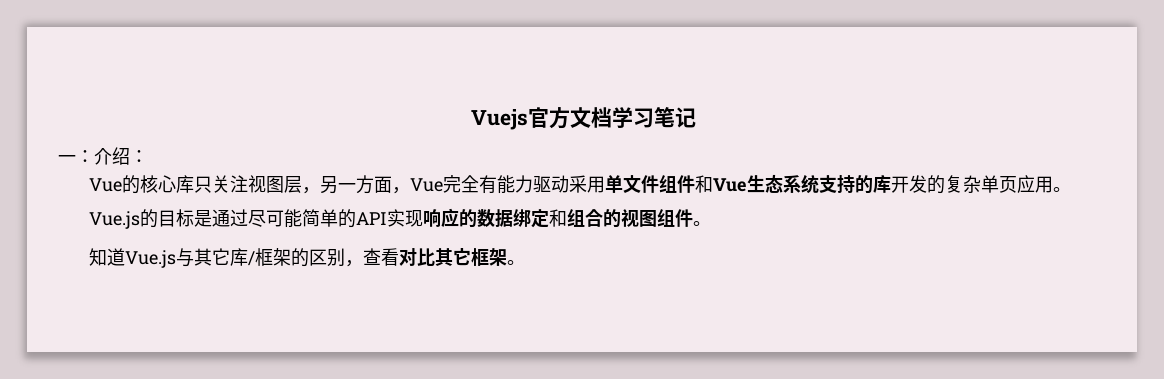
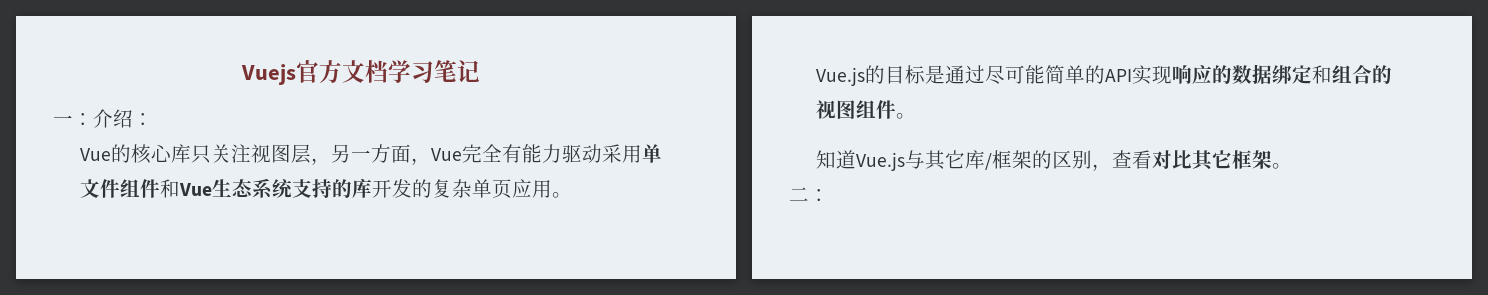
+ 二：

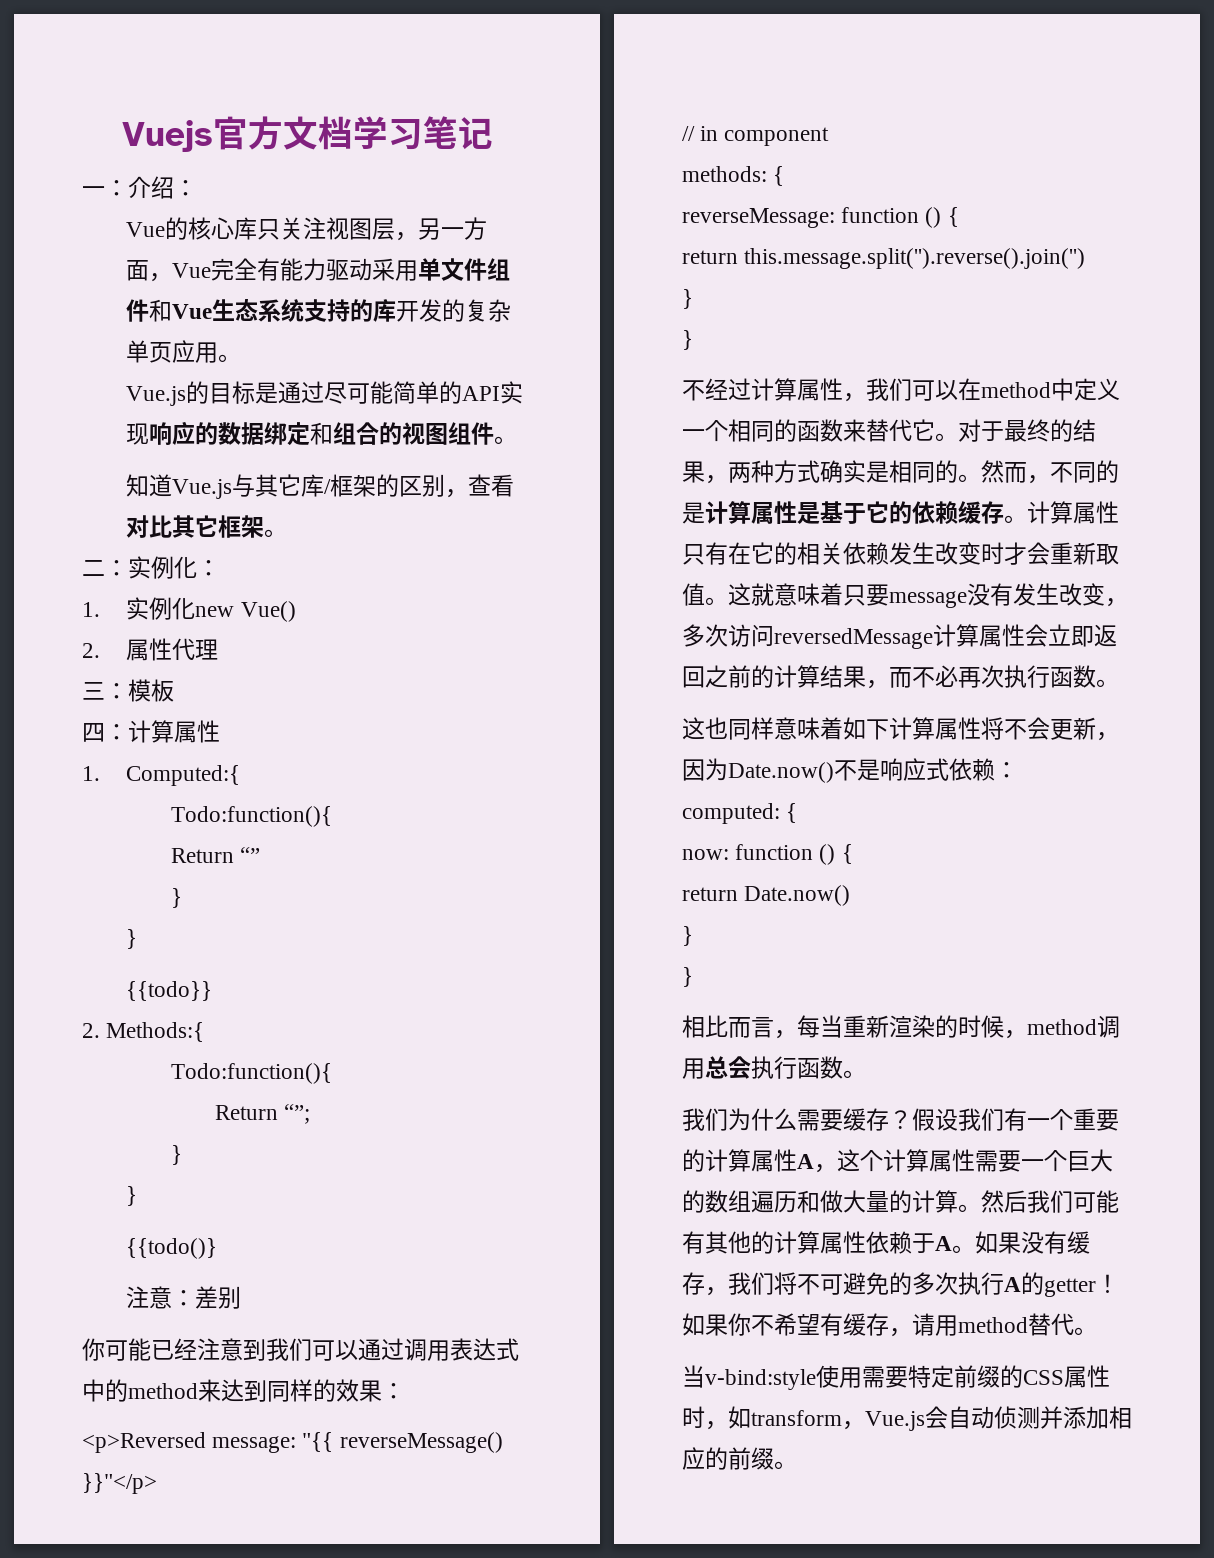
- 二：
+ 二：实例化：
+ 1.实例化new Vue()
+ 2.属性代理
+ 三：模板
+ 四：计算属性
+ 1. Computed:{
+ Todo:function(){
+ Return “”
+ }
+ }
+ {{todo}}
+ 2. Methods:{
+ Todo:function(){
+ Return “”;
+ }
+ }
+ {{todo()}
+ 注意：差别
+ 你可能已经注意到我们可以通过调用表达式中的method来达到同样的效果：
+ <p>Reversed message: "{{ reverseMessage() }}"</p>
+ // in component
+ methods: {
+ reverseMessage: function () {
+ return this.message.split('').reverse().join('')
+ }
+ }
+ 不经过计算属性，我们可以在method中定义一个相同的函数来替代它。对于最终的结果，两种方式确实是相同的。然而，不同的是计算属性是基于它的依赖缓存。计算属性只有在它的相关依赖发生改变时才会重新取值。这就意味着只要message没有发生改变，多次访问reversedMessage计算属性会立即返回之前的计算结果，而不必再次执行函数。
+ 这也同样意味着如下计算属性将不会更新，因为Date.now()不是响应式依赖：
+ computed: {
+ now: function () {
+ return Date.now()
+ }
+ }
+ 相比而言，每当重新渲染的时候，method调用总会执行函数。
+ 我们为什么需要缓存？假设我们有一个重要的计算属性A，这个计算属性需要一个巨大的数组遍历和做大量的计算。然后我们可能有其他的计算属性依赖于A。如果没有缓存，我们将不可避免的多次执行A的getter！如果你不希望有缓存，请用method替代。
+ 当v-bind:style使用需要特定前缀的CSS属性时，如transform，Vue.js会自动侦测并添加相应的前缀。

